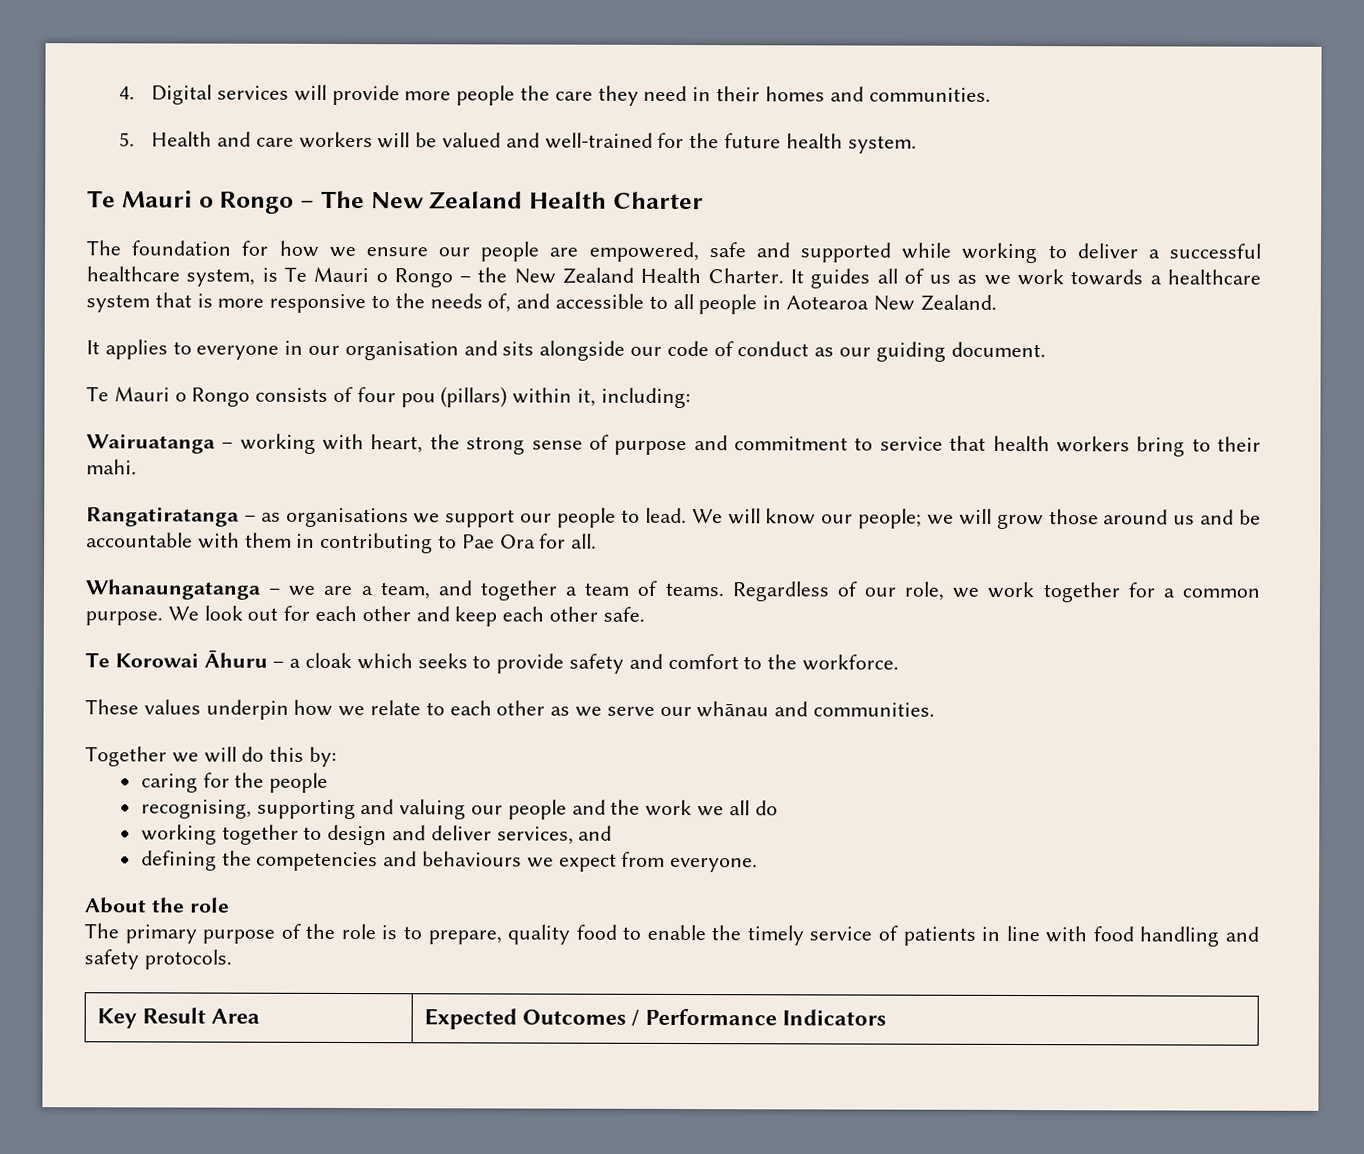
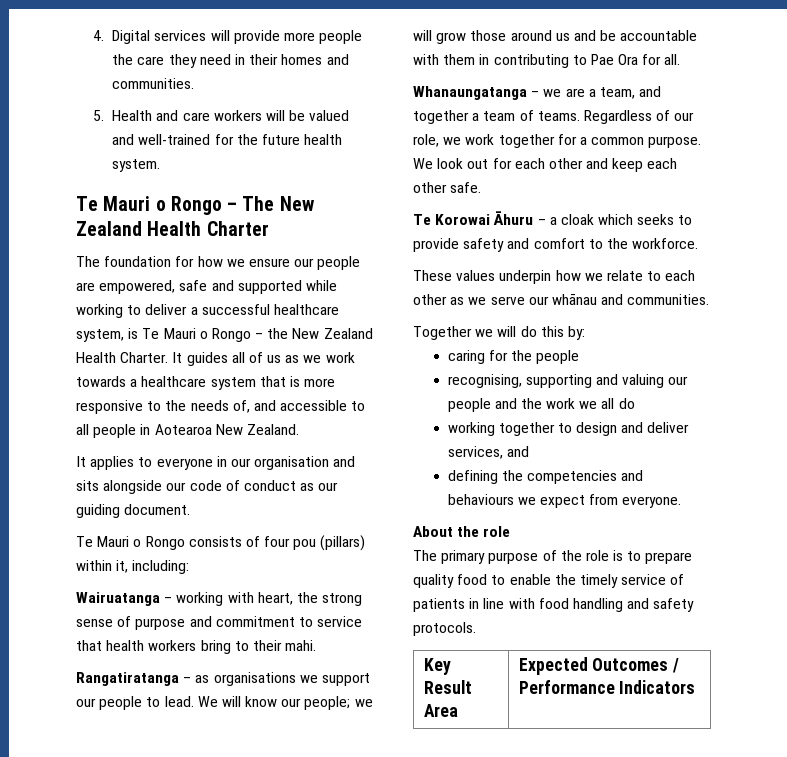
- The primary purpose of the role is to prepare, quality food to enable the timely service of patients in line with food handling and safety protocols.
+ The primary purpose of the role is to prepare quality food to enable the timely service of patients in line with food handling and safety protocols.

